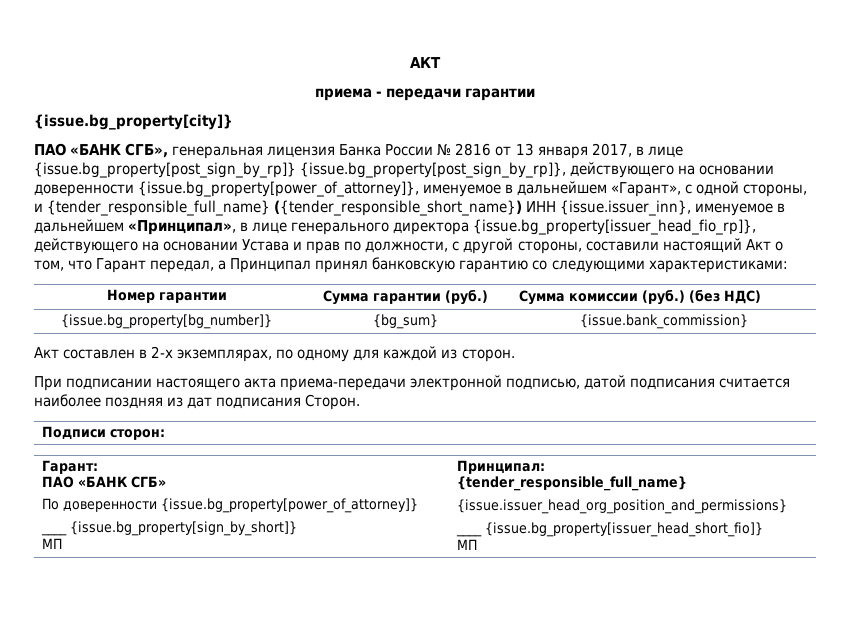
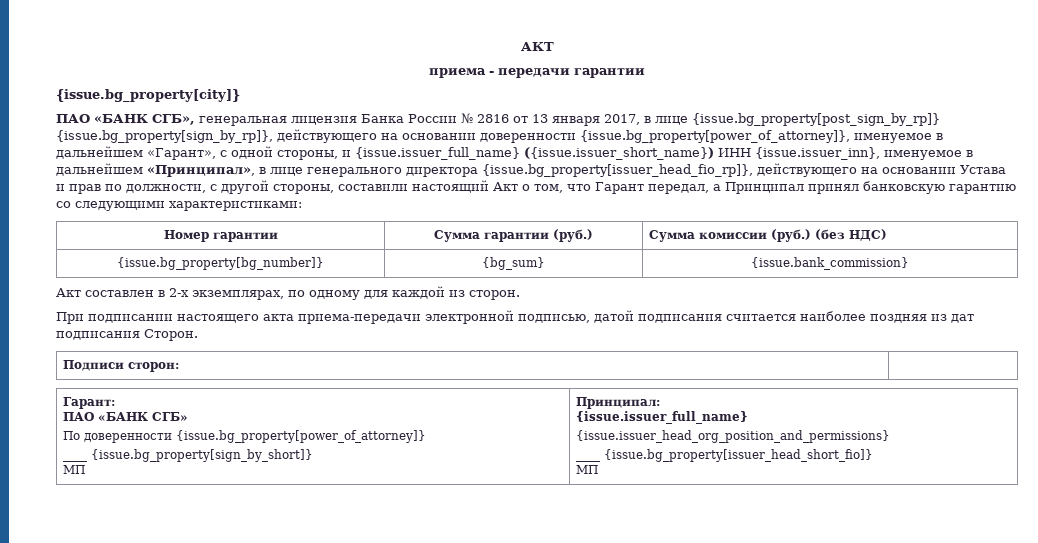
- ПАО «БАНК СГБ», генеральная лицензия Банка России № 2816 от 13 января 2017, в лице {issue.bg_property[post_sign_by_rp]} {issue.bg_property[post_sign_by_rp]}, действующего на основании доверенности {issue.bg_property[power_of_attorney]}, именуемое в дальнейшем «Гарант», с одной стороны, и {tender_responsible_full_name} ({tender_responsible_short_name}) ИНН {issue.issuer_inn}, именуемое в дальнейшем «Принципал», в лице генерального директора {issue.bg_property[issuer_head_fio_rp]}, действующего на основании Устава и прав по должности, с другой стороны, составили настоящий Акт о том, что Гарант передал, а Принципал принял банковскую гарантию со следующими характеристиками:
+ ПАО «БАНК СГБ», генеральная лицензия Банка России № 2816 от 13 января 2017, в лице {issue.bg_property[post_sign_by_rp]} {issue.bg_property[sign_by_rp]}, действующего на основании доверенности {issue.bg_property[power_of_attorney]}, именуемое в дальнейшем «Гарант», с одной стороны, и {issue.issuer_full_name} ({issue.issuer_short_name}) ИНН {issue.issuer_inn}, именуемое в дальнейшем «Принципал», в лице генерального директора {issue.bg_property[issuer_head_fio_rp]}, действующего на основании Устава и прав по должности, с другой стороны, составили настоящий Акт о том, что Гарант передал, а Принципал принял банковскую гарантию со следующими характеристиками:
  Гарант:
  ПАО «БАНК СГБ»
  По доверенности {issue.bg_property[power_of_attorney]}
  ____ {issue.bg_property[sign_by_short]}
  МП | Принципал:
- {tender_responsible_full_name}
+ {issue.issuer_full_name}

